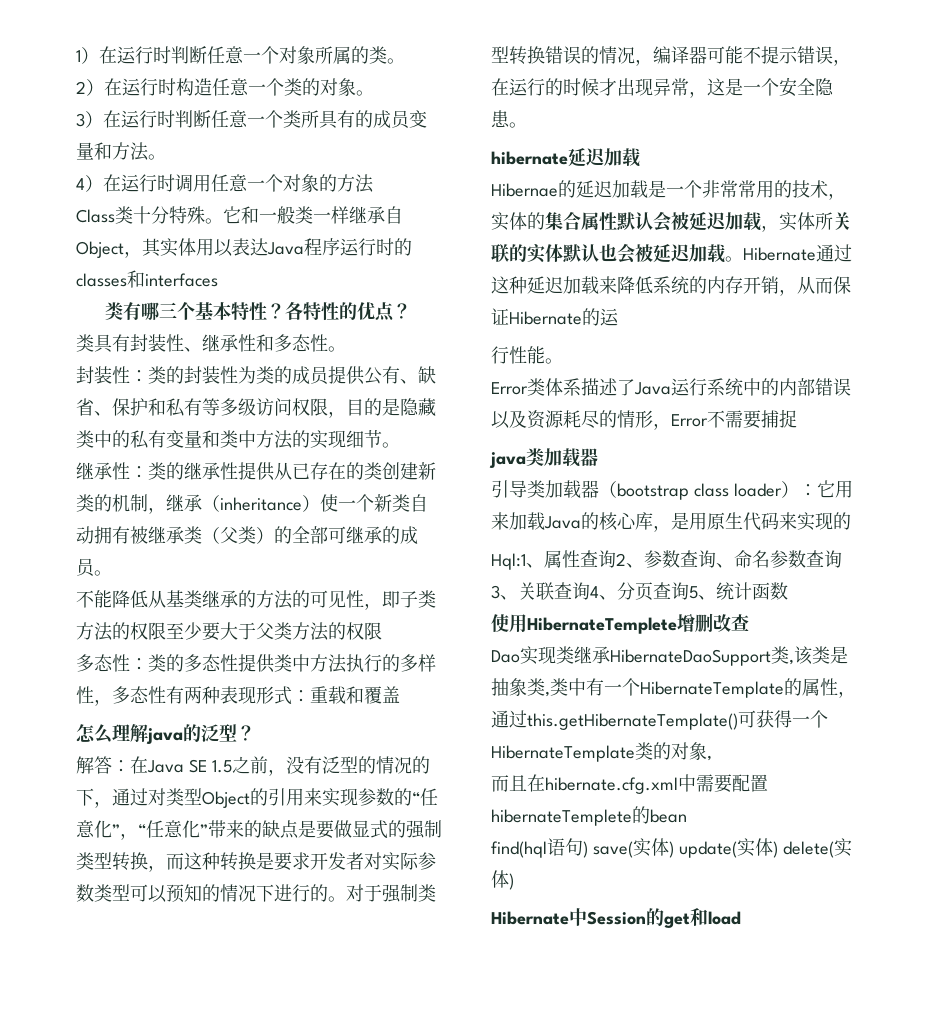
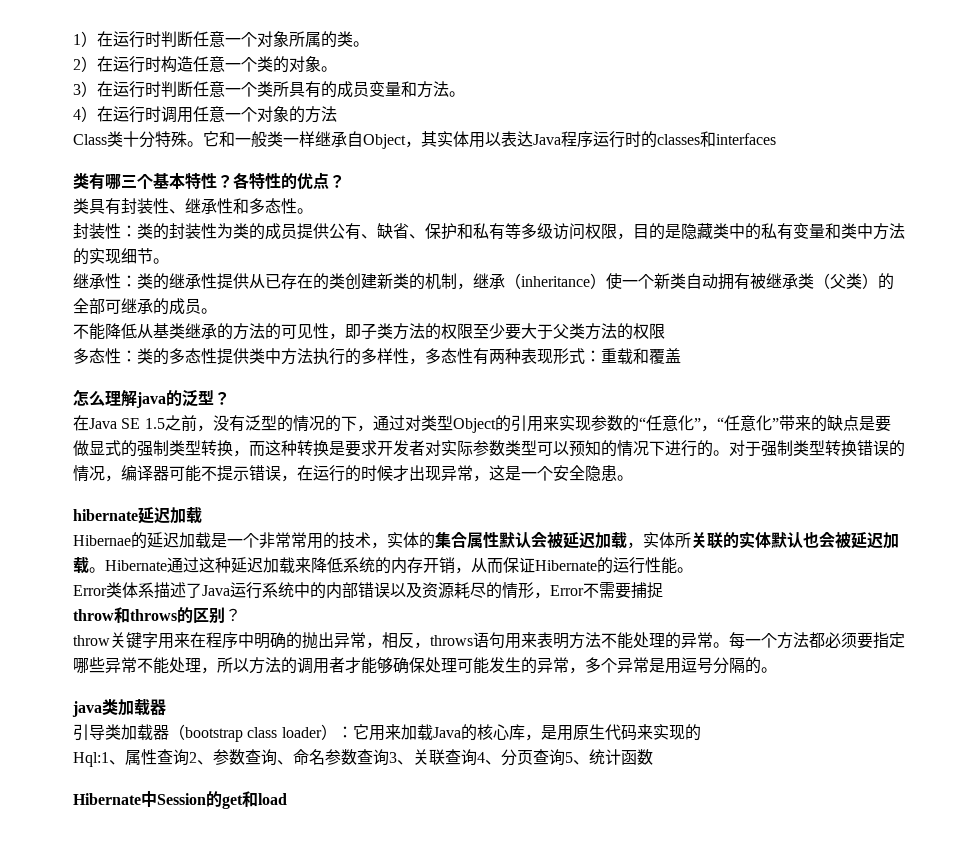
- 解答：在Java SE 1.5之前，没有泛型的情况的下，通过对类型Object的引用来实现参数的“任意化”，“任意化”带来的缺点是要做显式的强制类型转换，而这种转换是要求开发者对实际参数类型可以预知的情况下进行的。
+ 在Java SE 1.5之前，没有泛型的情况的下，通过对类型Object的引用来实现参数的“任意化”，“任意化”带来的缺点是要做显式的强制类型转换，而这种转换是要求开发者对实际参数类型可以预知的情况下进行的。
- Hibernate通过这种延迟加载来降低系统的内存开销，从而保证Hibernate的运
- 行性能。
+ Hibernate通过这种延迟加载来降低系统的内存开销，从而保证Hibernate的运行性能。
+ throw和throws的区别？
+ throw关键字用来在程序中明确的抛出异常，相反，throws语句用来表明方法不能处理的异常。每一个方法都必须要指定哪些异常不能处理，所以方法的调用者才能够确保处理可能发生的异常，多个异常是用逗号分隔的。
- 使用HibernateTemplete增删改查
- Dao实现类继承HibernateDaoSupport类,该类是抽象类,类中有一个HibernateTemplate的属性，通过this.getHibernateTemplate()可获得一个HibernateTemplate类的对象,
- 而且在hibernate.cfg.xml中需要配置hibernateTemplete的bean
- find(hql语句) save(实体) update(实体) delete(实体)

